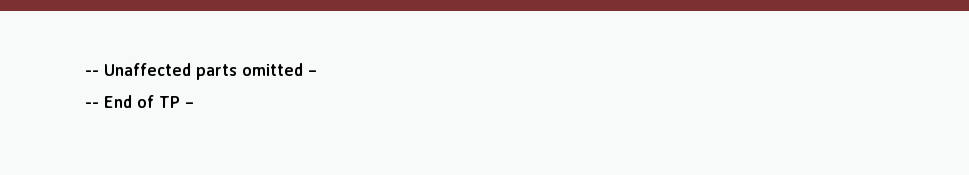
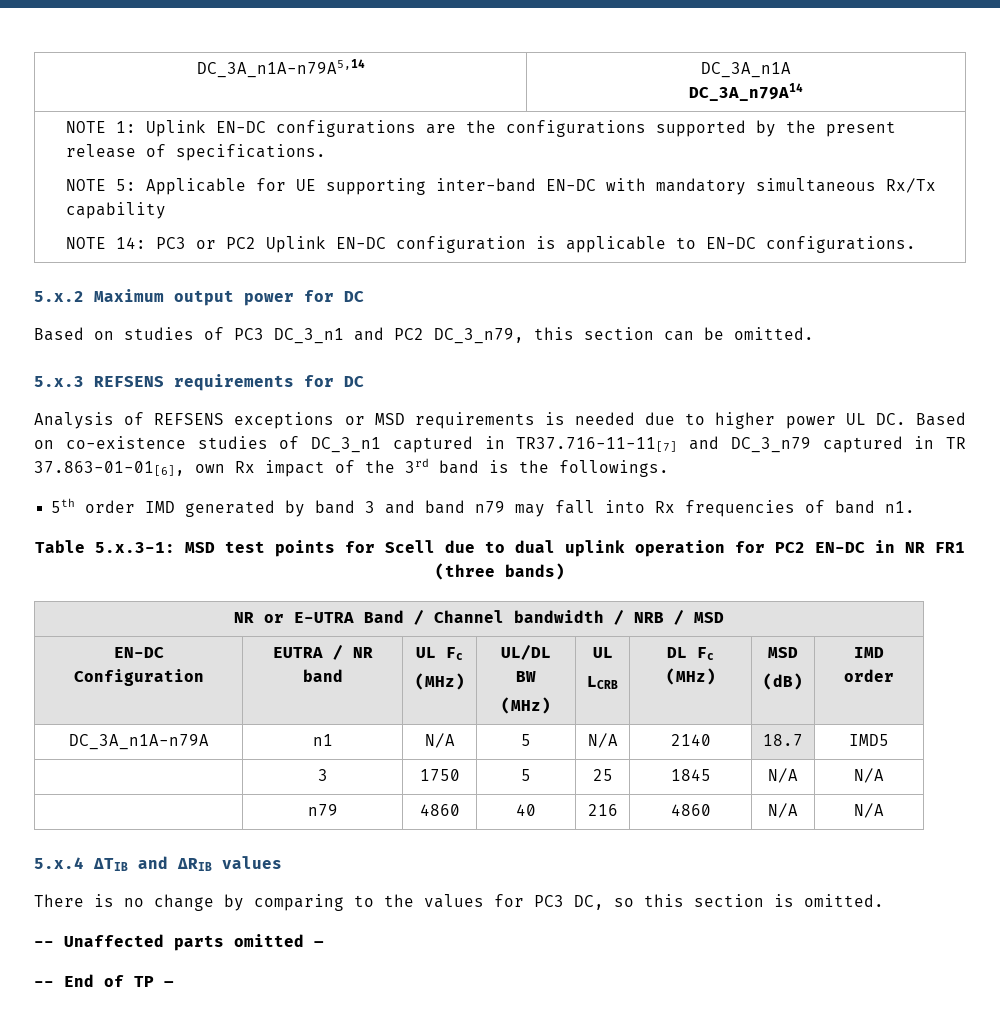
+ DC_3A_n1A-n79A5,14 | DC_3A_n1A
+ DC_3A_n79A14
+ NOTE 1: Uplink EN-DC configurations are the configurations supported by the present release of specifications.
+ NOTE 5: Applicable for UE supporting inter-band EN-DC with mandatory simultaneous Rx/Tx capability
+ NOTE 14: PC3 or PC2 Uplink EN-DC configuration is applicable to EN-DC configurations.
+ 5.x.2 Maximum output power for DC
+ Based on studies of PC3 DC_3_n1 and PC2 DC_3_n79, this section can be omitted.
+ 5.x.3 REFSENS requirements for DC
+ Analysis of REFSENS exceptions or MSD requirements is needed due to higher power UL DC. Based on co-existence studies of DC_3_n1 captured in TR37.716-11-11[7] and DC_3_n79 captured in TR 37.863-01-01[6], own Rx impact of the 3rd band is the followings.
+ 5th order IMD generated by band 3 and band n79 may fall into Rx frequencies of band n1.
+ Table 5.x.3-1: MSD test points for Scell due to dual uplink operation for PC2 EN-DC in NR FR1 (three bands)
+ NR or E-UTRA Band / Channel bandwidth / NRB / MSD
+ EN-DC Configuration | EUTRA / NR band | UL Fc
+ (MHz) | UL/DL BW
+ (MHz) | UL
+ LCRB | DL Fc (MHz) | MSD
+ (dB) | IMD order
+ DC_3A_n1A-n79A | n1 | N/A | 5 | N/A | 2140 | 18.7 | IMD5
+ | 3 | 1750 | 5 | 25 | 1845 | N/A | N/A
+ | n79 | 4860 | 40 | 216 | 4860 | N/A | N/A
+ 5.x.4 ∆TIB and ∆RIB values
+ There is no change by comparing to the values for PC3 DC, so this section is omitted.

